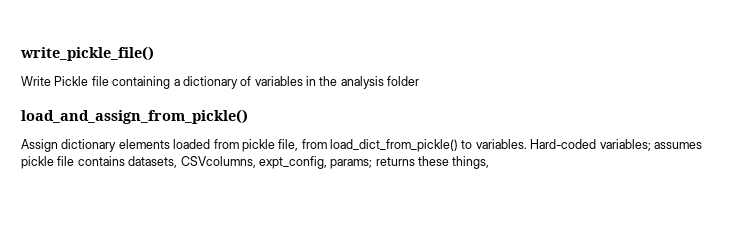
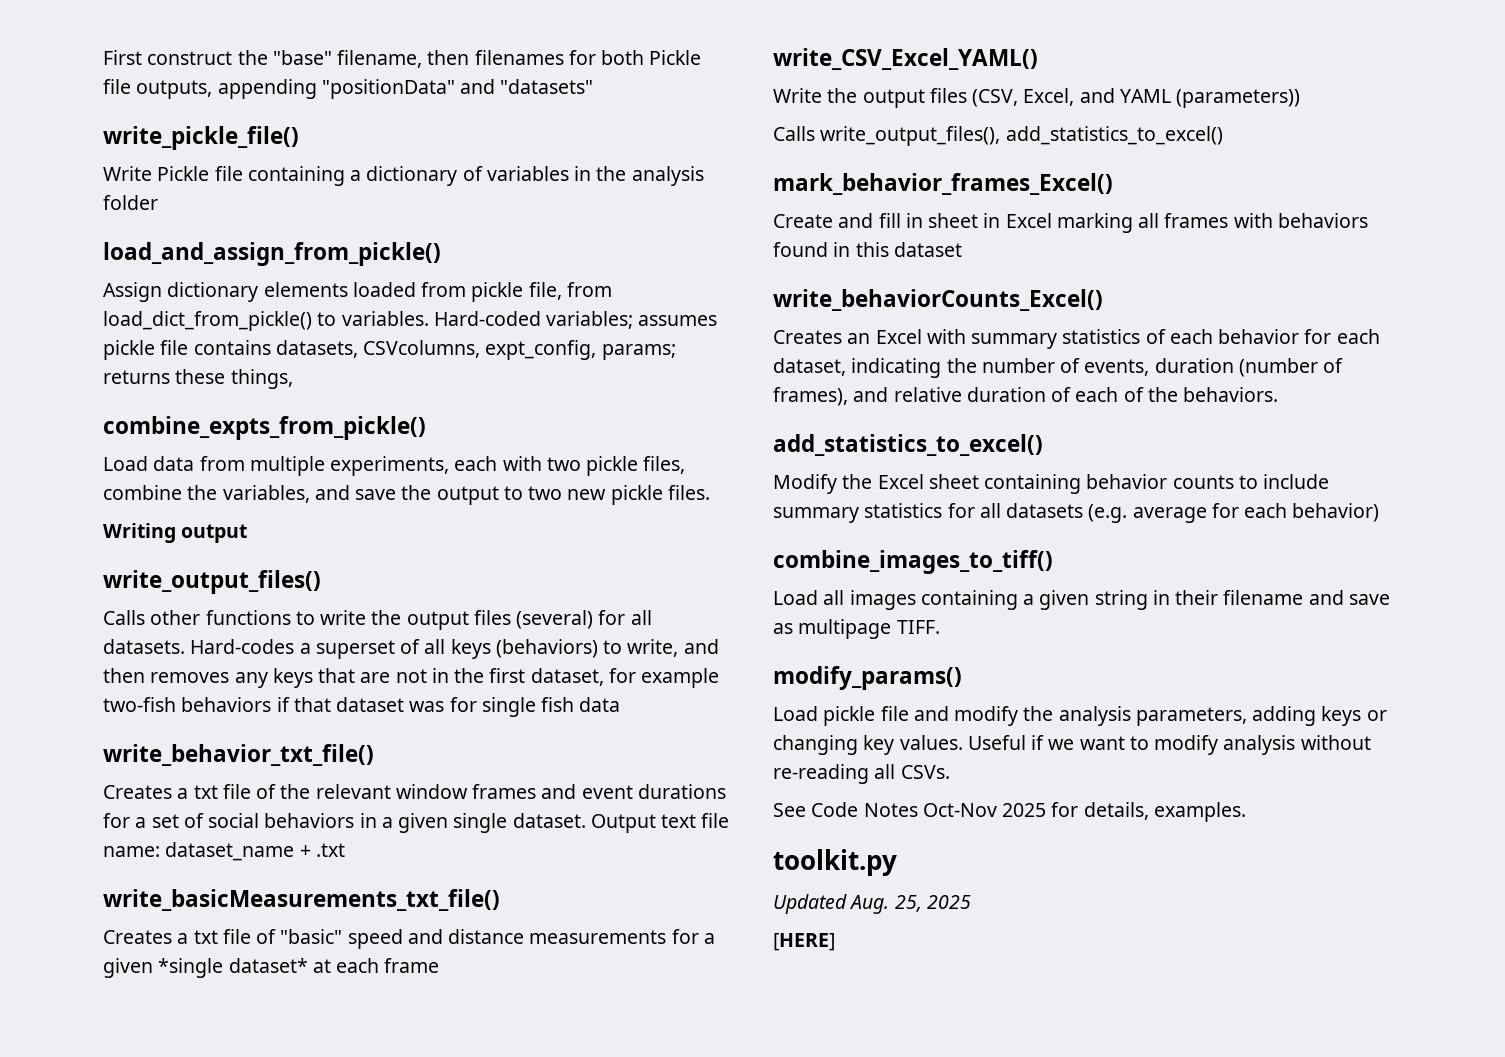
+ First construct the "base" filename, then filenames for both Pickle file outputs, appending "positionData" and "datasets"
+ combine_expts_from_pickle()
+ Load data from multiple experiments, each with two pickle files, combine the variables, and save the output to two new pickle files.
+ Writing output
+ write_output_files()
+ Calls other functions to write the output files (several) for all datasets. Hard-codes a superset of all keys (behaviors) to write, and then removes any keys that are not in the first dataset, for example two-fish behaviors if that dataset was for single fish data
+ write_behavior_txt_file()
+ Creates a txt file of the relevant window frames and event durations for a set of social behaviors in a given single dataset. Output text file name: dataset_name + .txt
+ write_basicMeasurements_txt_file()
+ Creates a txt file of "basic" speed and distance measurements for a given *single dataset* at each frame
+ write_CSV_Excel_YAML()
+ Write the output files (CSV, Excel, and YAML (parameters))
+ Calls write_output_files(), add_statistics_to_excel()
+ mark_behavior_frames_Excel()
+ Create and fill in sheet in Excel marking all frames with behaviors found in this dataset
+ write_behaviorCounts_Excel()
+ Creates an Excel with summary statistics of each behavior for each dataset, indicating the number of events, duration (number of frames), and relative duration of each of the behaviors.
+ add_statistics_to_excel()
+ Modify the Excel sheet containing behavior counts to include summary statistics for all datasets (e.g. average for each behavior)
+ combine_images_to_tiff()
+ Load all images containing a given string in their filename and save as multipage TIFF.
+ modify_params()
+ Load pickle file and modify the analysis parameters, adding keys or changing key values. Useful if we want to modify analysis without re-reading all CSVs.
+ See Code Notes Oct-Nov 2025 for details, examples.
+ toolkit.py
+ Updated Aug. 25, 2025
+ [HERE]

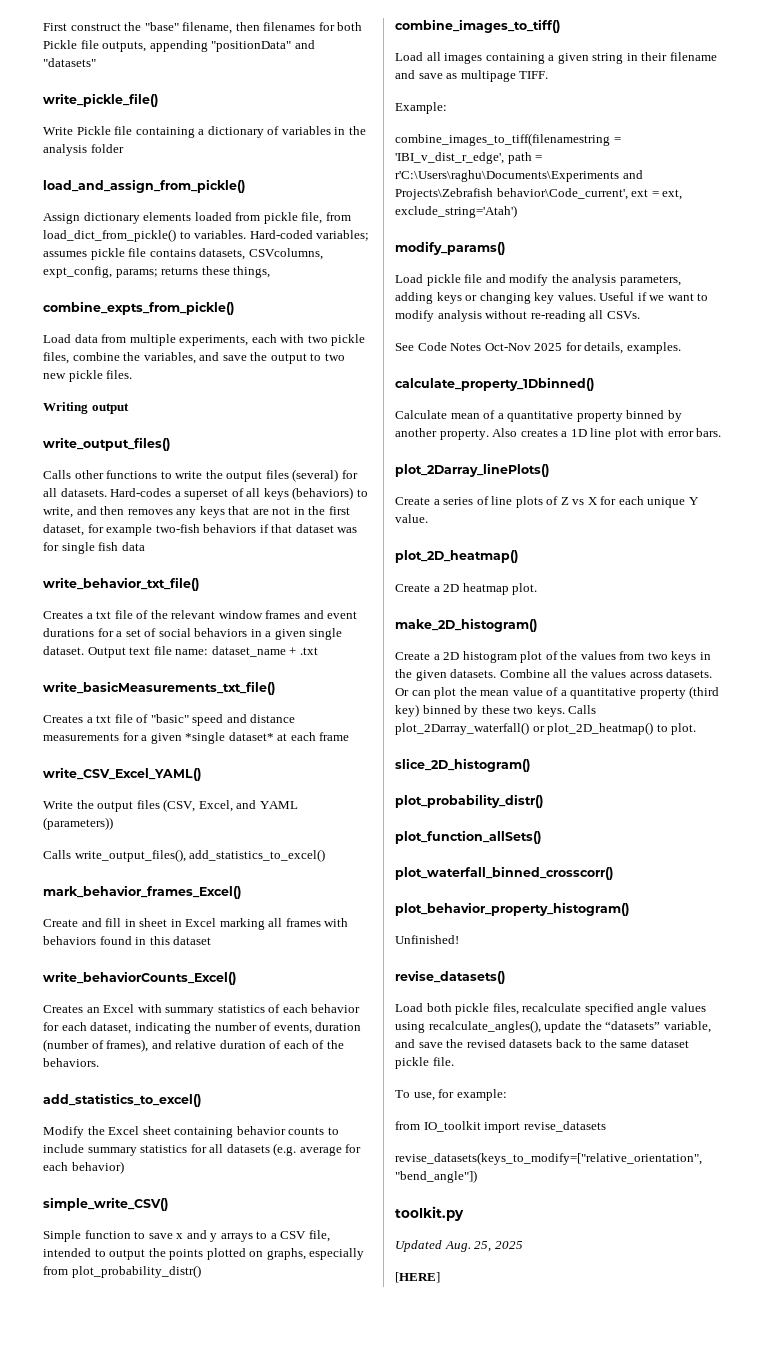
+ simple_write_CSV()
+ Simple function to save x and y arrays to a CSV file, intended to output the points plotted on graphs, especially from plot_probability_distr()
+ Example:
+ combine_images_to_tiff(filenamestring = 'IBI_v_dist_r_edge', path = r'C:\Users\raghu\Documents\Experiments and Projects\Zebrafish behavior\Code_current', ext = ext, exclude_string='Atah')
+ calculate_property_1Dbinned()
+ Calculate mean of a quantitative property binned by another property. Also creates a 1D line plot with error bars.
+ plot_2Darray_linePlots()
+ Create a series of line plots of Z vs X for each unique Y value.
+ plot_2D_heatmap()
+ Create a 2D heatmap plot.
+ make_2D_histogram()
+ Create a 2D histogram plot of the values from two keys in the given datasets. Combine all the values across datasets. Or can plot the mean value of a quantitative property (third key) binned by these two keys. Calls plot_2Darray_waterfall() or plot_2D_heatmap() to plot.
+ slice_2D_histogram()
+ plot_probability_distr()
+ plot_function_allSets()
+ plot_waterfall_binned_crosscorr()
+ plot_behavior_property_histogram()
+ Unfinished!
+ revise_datasets()
+ Load both pickle files, recalculate specified angle values using recalculate_angles(), update the “datasets” variable, and save the revised datasets back to the same dataset pickle file.
+ To use, for example:
+ from IO_toolkit import revise_datasets
+ revise_datasets(keys_to_modify=["relative_orientation", "bend_angle"])

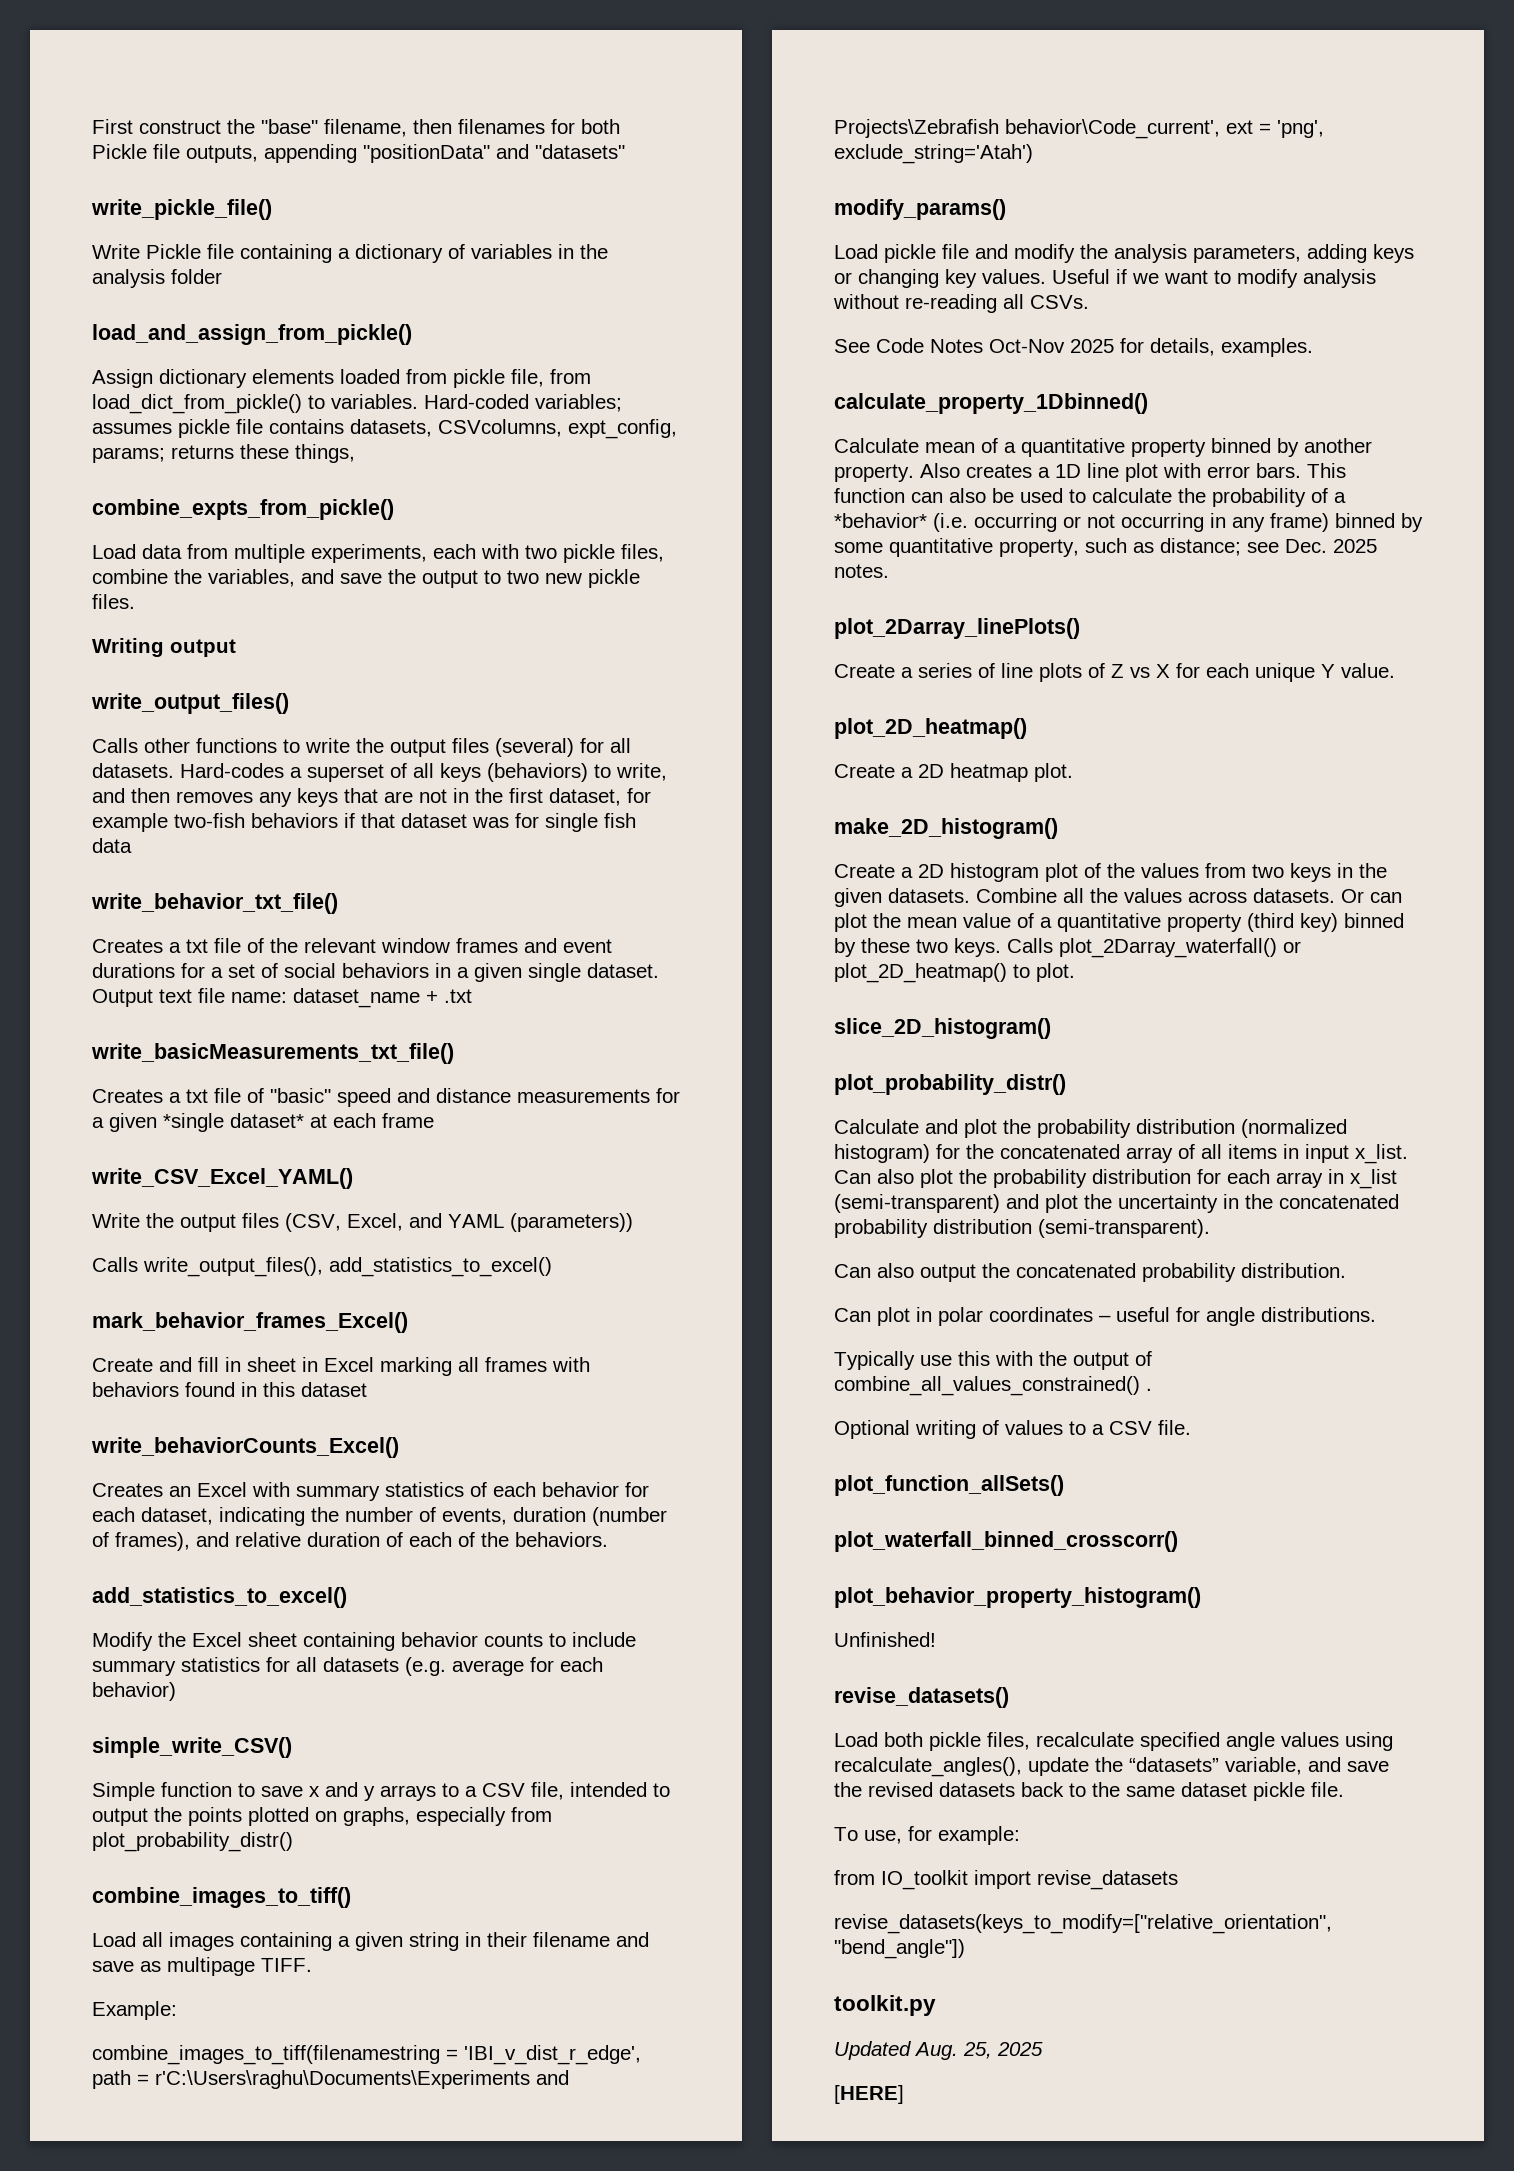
- combine_images_to_tiff(filenamestring = 'IBI_v_dist_r_edge', path = r'C:\Users\raghu\Documents\Experiments and Projects\Zebrafish behavior\Code_current', ext = ext, exclude_string='Atah')
+ combine_images_to_tiff(filenamestring = 'IBI_v_dist_r_edge', path = r'C:\Users\raghu\Documents\Experiments and Projects\Zebrafish behavior\Code_current', ext = 'png', exclude_string='Atah')
+ This function can also be used to calculate the probability of a *behavior* (i.e. occurring or not occurring in any frame) binned by some quantitative property, such as distance; see Dec. 2025 notes.
+ Calculate and plot the probability distribution (normalized histogram) for the concatenated array of all items in input x_list. Can also plot the probability distribution for each array in x_list (semi-transparent) and plot the uncertainty in the concatenated probability distribution (semi-transparent).
+ Can also output the concatenated probability distribution.
+ Can plot in polar coordinates – useful for angle distributions.
+ Typically use this with the output of combine_all_values_constrained() .
+ Optional writing of values to a CSV file.

